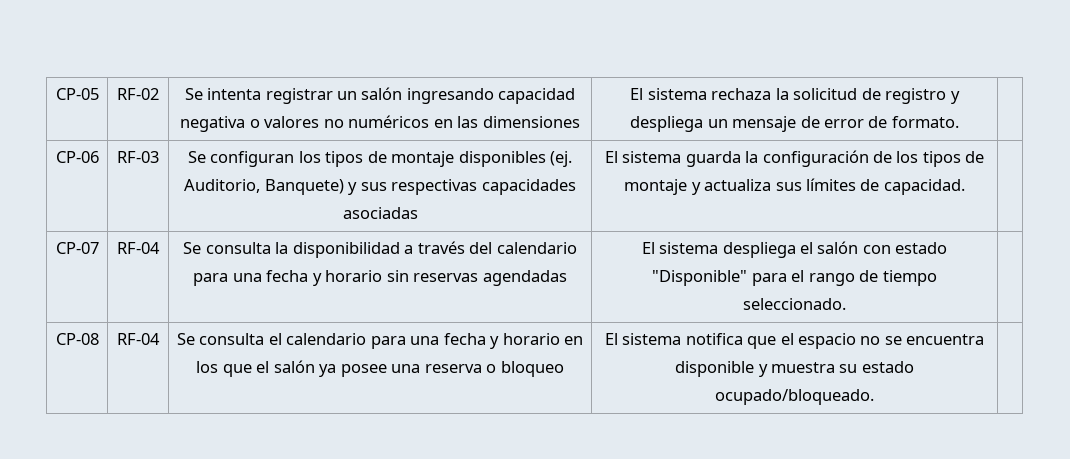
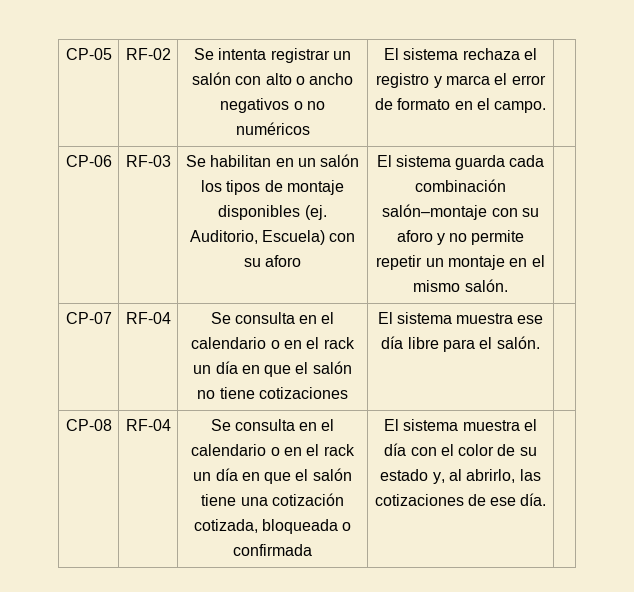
- CP-05 | RF-02 | Se intenta registrar un salón ingresando capacidad negativa o valores no numéricos en las dimensiones | El sistema rechaza la solicitud de registro y despliega un mensaje de error de formato. |
+ CP-05 | RF-02 | Se intenta registrar un salón con alto o ancho negativos o no numéricos | El sistema rechaza el registro y marca el error de formato en el campo. |
- CP-06 | RF-03 | Se configuran los tipos de montaje disponibles (ej. Auditorio, Banquete) y sus respectivas capacidades asociadas | El sistema guarda la configuración de los tipos de montaje y actualiza sus límites de capacidad. |
- CP-07 | RF-04 | Se consulta la disponibilidad a través del calendario para una fecha y horario sin reservas agendadas | El sistema despliega el salón con estado "Disponible" para el rango de tiempo seleccionado. |
+ CP-06 | RF-03 | Se habilitan en un salón los tipos de montaje disponibles (ej. Auditorio, Escuela) con su aforo | El sistema guarda cada combinación salón–montaje con su aforo y no permite repetir un montaje en el mismo salón. |
+ CP-07 | RF-04 | Se consulta en el calendario o en el rack un día en que el salón no tiene cotizaciones | El sistema muestra ese día libre para el salón. |
- Se consulta el calendario para una fecha y horario en los que el salón ya posee una reserva o bloqueo | El sistema notifica que el espacio no se encuentra disponible y muestra su estado ocupado/bloqueado.
+ Se consulta en el calendario o en el rack un día en que el salón tiene una cotización cotizada, bloqueada o confirmada | El sistema muestra el día con el color de su estado y, al abrirlo, las cotizaciones de ese día.

